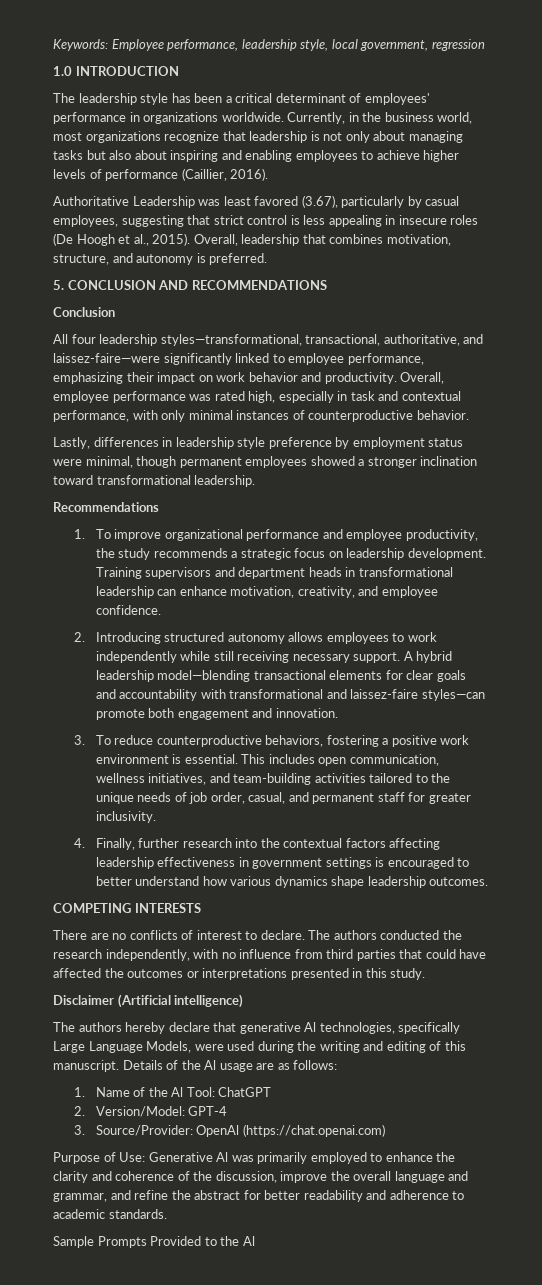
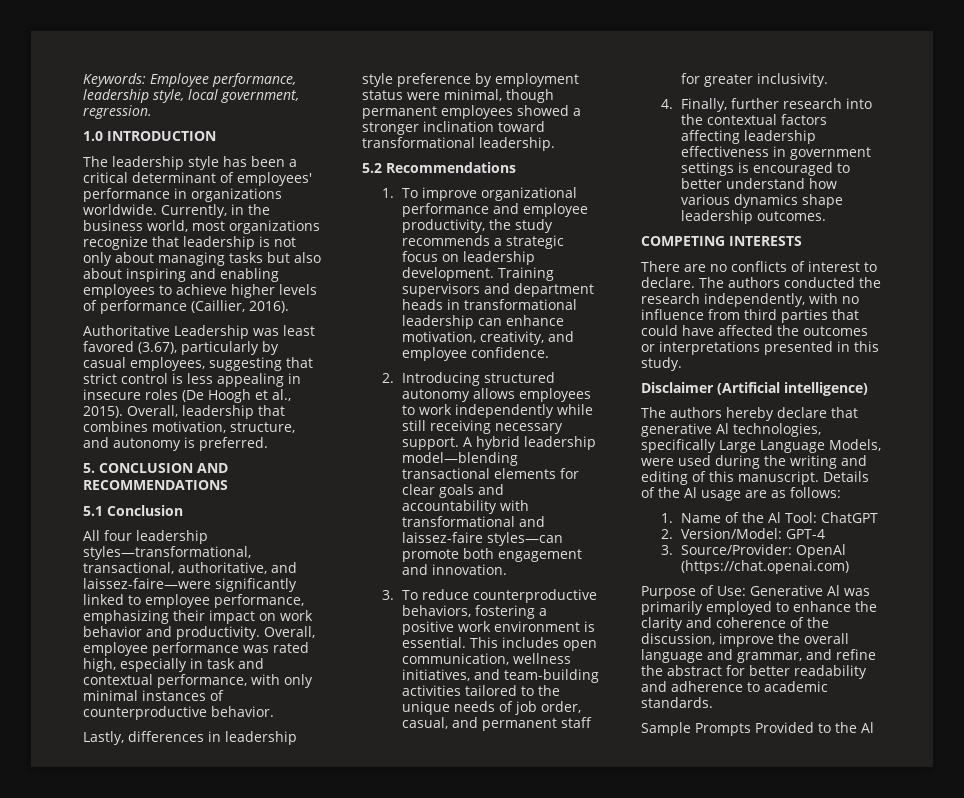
- Keywords: Employee performance, leadership style, local government, regression
+ Keywords: Employee performance, leadership style, local government, regression.
- Conclusion
+ 5.1 Conclusion
- Recommendations
+ 5.2 Recommendations

